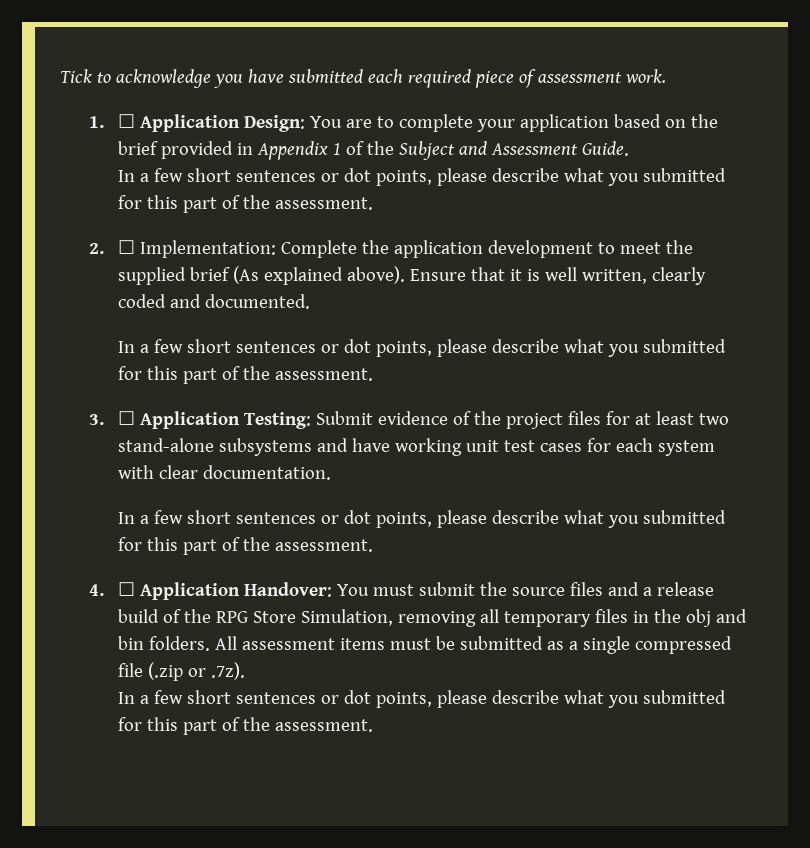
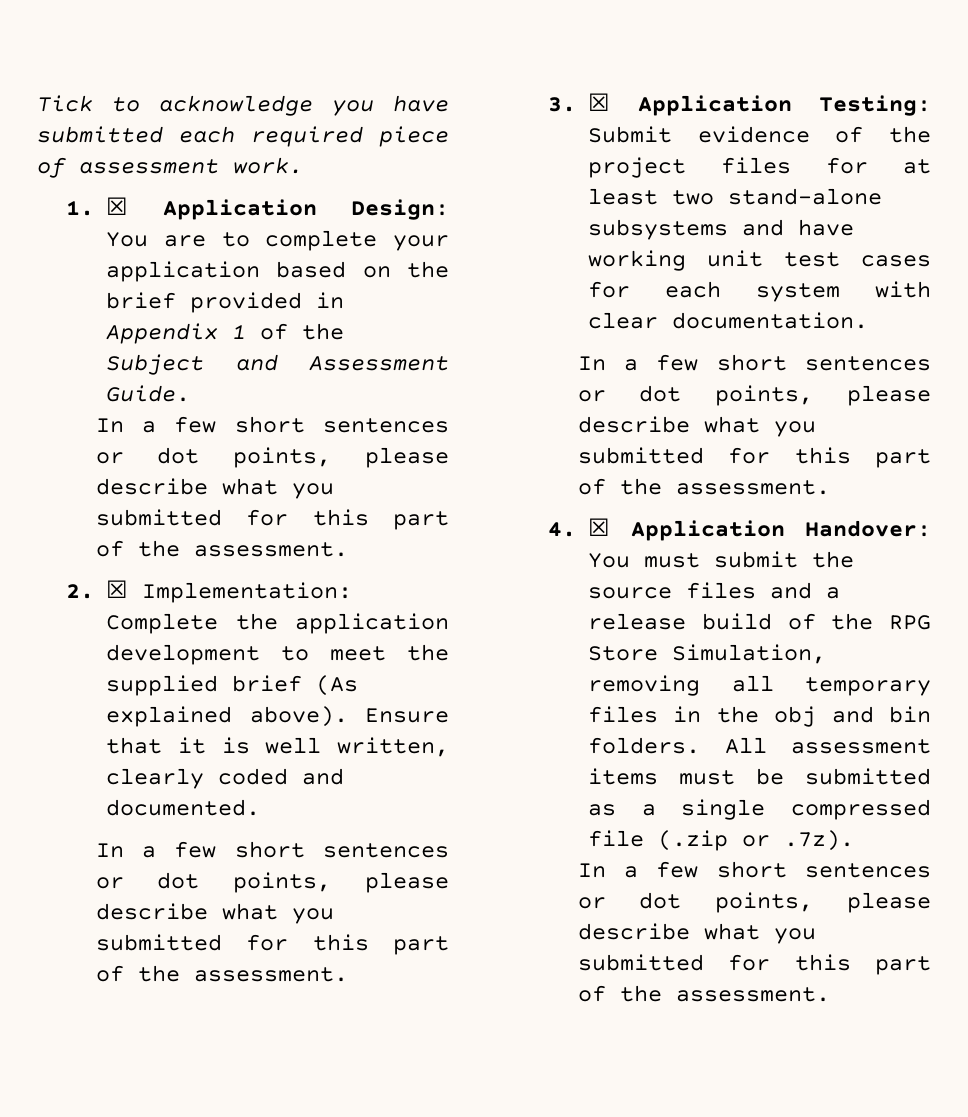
- 1. ☐ Application Design: You are to complete your application based on the brief provided in Appendix 1 of the Subject and Assessment Guide.
+ 1. ☒ Application Design: You are to complete your application based on the brief provided in Appendix 1 of the Subject and Assessment Guide.
- 2. ☐ Implementation: Complete the application development to meet the supplied brief (As explained above).
+ 2. ☒ Implementation: Complete the application development to meet the supplied brief (As explained above).
- 3. ☐ Application Testing: Submit evidence of the project files for at least two stand-alone subsystems and have working unit test cases for each system with clear documentation.
+ 3. ☒ Application Testing: Submit evidence of the project files for at least two stand-alone subsystems and have working unit test cases for each system with clear documentation.
- 4. ☐ Application Handover: You must submit the source files and a release build of the RPG Store Simulation, removing all temporary files in the obj and bin folders.
+ 4. ☒ Application Handover: You must submit the source files and a release build of the RPG Store Simulation, removing all temporary files in the obj and bin folders.

